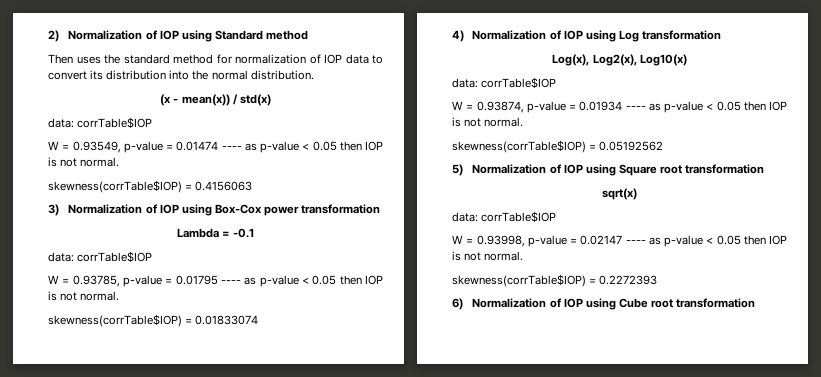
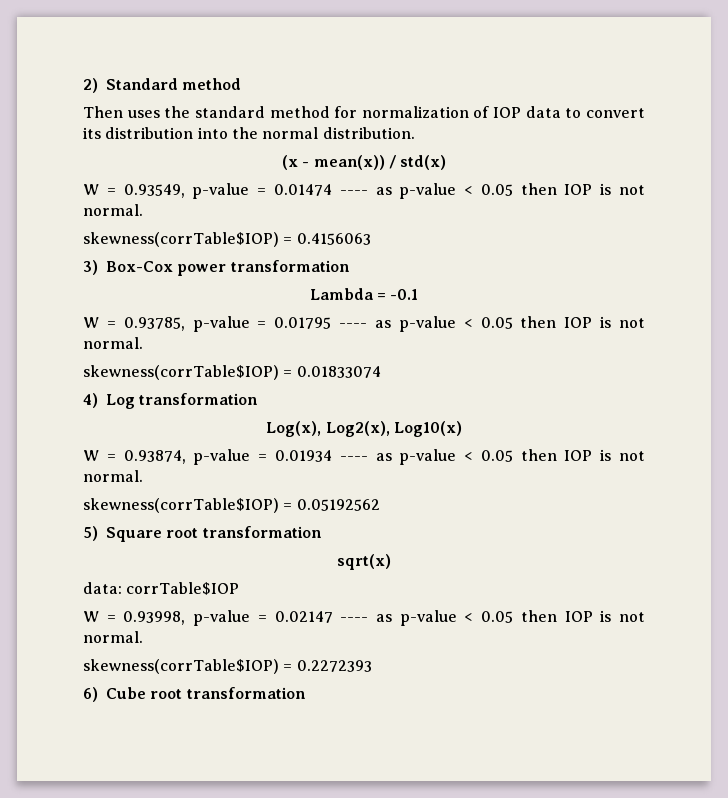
- 2) Normalization of IOP using Standard method
+ 2) Standard method
  (x - mean(x)) / std(x)
- data: corrTable$IOP
- 3) Normalization of IOP using Box-Cox power transformation
+ 3) Box-Cox power transformation
  Lambda = -0.1
- data: corrTable$IOP
- 4) Normalization of IOP using Log transformation
+ 4) Log transformation
  Log(x), Log2(x), Log10(x)
- data: corrTable$IOP
- 5) Normalization of IOP using Square root transformation
+ 5) Square root transformation
- 6) Normalization of IOP using Cube root transformation
+ 6) Cube root transformation

